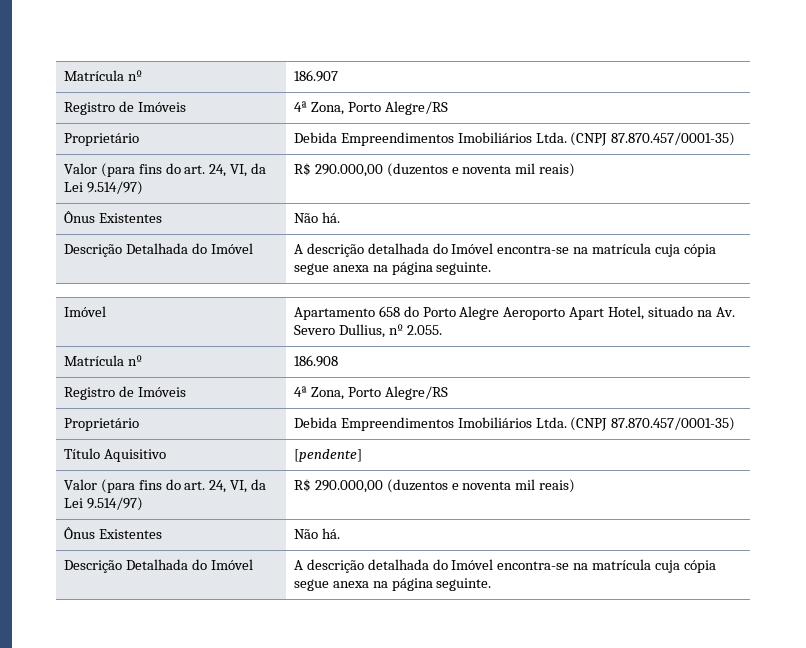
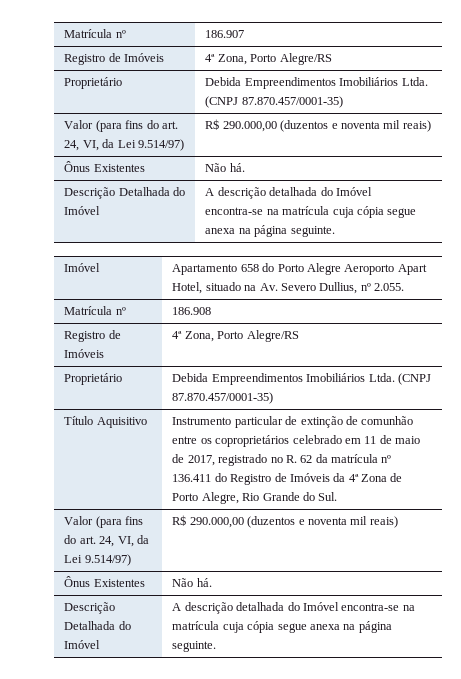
- Título Aquisitivo | [pendente]
+ Título Aquisitivo | Instrumento particular de extinção de comunhão entre os coproprietários celebrado em 11 de maio de 2017, registrado no R. 62 da matrícula nº 136.411 do Registro de Imóveis da 4ª Zona de Porto Alegre, Rio Grande do Sul.

